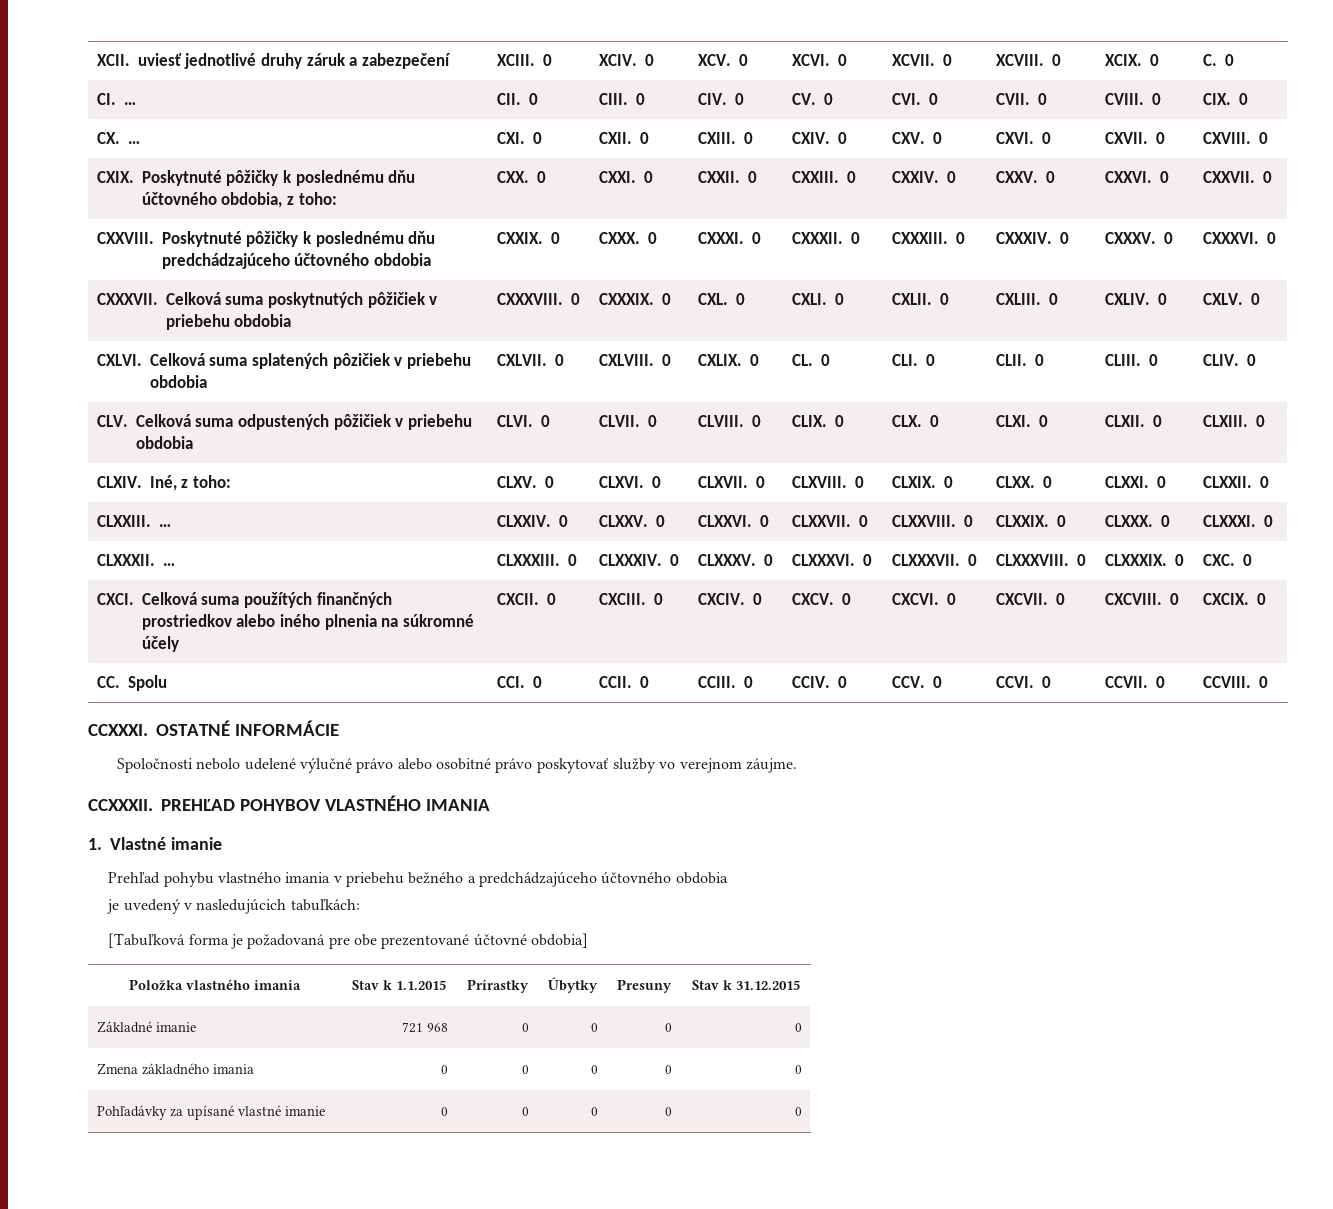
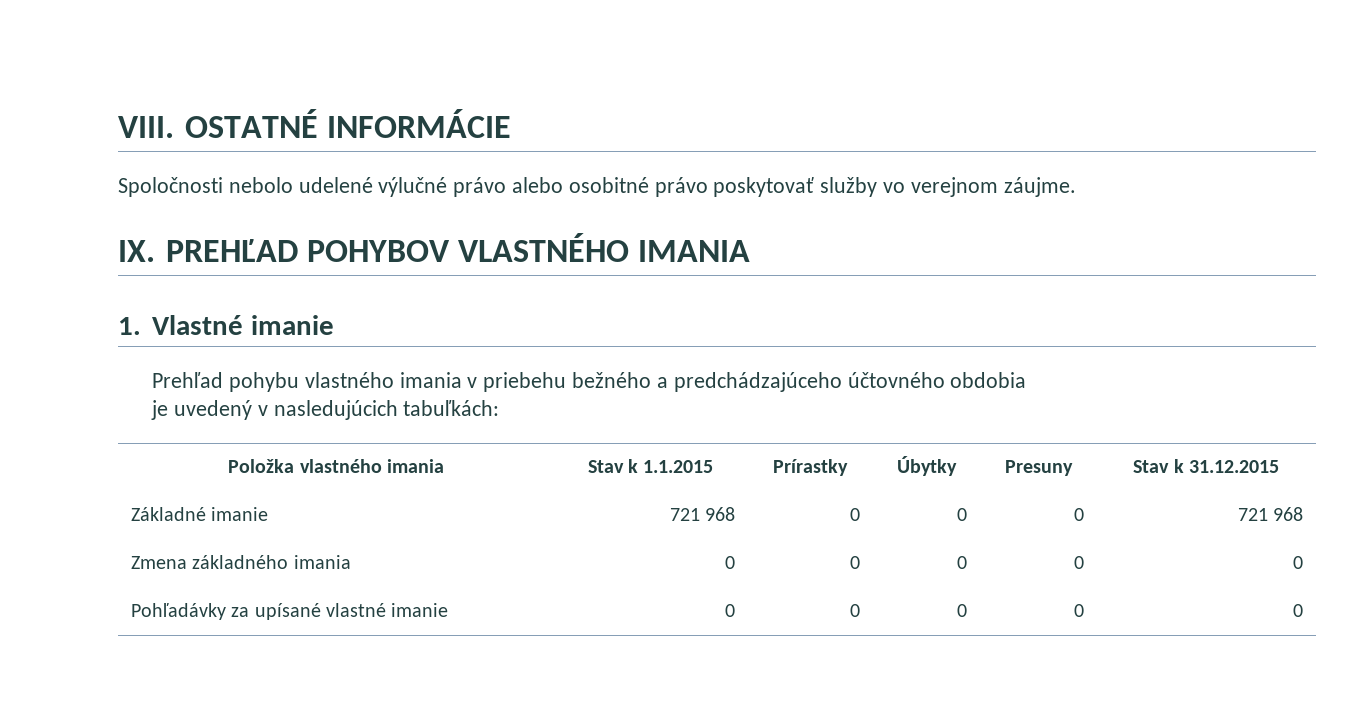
- XCII. uviesť jednotlivé druhy záruk a zabezpečení | XCIII. 0 | XCIV. 0 | XCV. 0 | XCVI. 0 | XCVII. 0 | XCVIII. 0 | XCIX. 0 | C. 0
- CI. … | CII. 0 | CIII. 0 | CIV. 0 | CV. 0 | CVI. 0 | CVII. 0 | CVIII. 0 | CIX. 0
- CX. … | CXI. 0 | CXII. 0 | CXIII. 0 | CXIV. 0 | CXV. 0 | CXVI. 0 | CXVII. 0 | CXVIII. 0
- CXIX. Poskytnuté pôžičky k poslednému dňu účtovného obdobia, z toho: | CXX. 0 | CXXI. 0 | CXXII. 0 | CXXIII. 0 | CXXIV. 0 | CXXV. 0 | CXXVI. 0 | CXXVII. 0
- CXXVIII. Poskytnuté pôžičky k poslednému dňu predchádzajúceho účtovného obdobia | CXXIX. 0 | CXXX. 0 | CXXXI. 0 | CXXXII. 0 | CXXXIII. 0 | CXXXIV. 0 | CXXXV. 0 | CXXXVI. 0
- CXXXVII. Celková suma poskytnutých pôžičiek v priebehu obdobia | CXXXVIII. 0 | CXXXIX. 0 | CXL. 0 | CXLI. 0 | CXLII. 0 | CXLIII. 0 | CXLIV. 0 | CXLV. 0
- CXLVI. Celková suma splatených pôzičiek v priebehu obdobia | CXLVII. 0 | CXLVIII. 0 | CXLIX. 0 | CL. 0 | CLI. 0 | CLII. 0 | CLIII. 0 | CLIV. 0
- CLV. Celková suma odpustených pôžičiek v priebehu obdobia | CLVI. 0 | CLVII. 0 | CLVIII. 0 | CLIX. 0 | CLX. 0 | CLXI. 0 | CLXII. 0 | CLXIII. 0
- CLXIV. Iné, z toho: | CLXV. 0 | CLXVI. 0 | CLXVII. 0 | CLXVIII. 0 | CLXIX. 0 | CLXX. 0 | CLXXI. 0 | CLXXII. 0
- CLXXIII. … | CLXXIV. 0 | CLXXV. 0 | CLXXVI. 0 | CLXXVII. 0 | CLXXVIII. 0 | CLXXIX. 0 | CLXXX. 0 | CLXXXI. 0
- CLXXXII. … | CLXXXIII. 0 | CLXXXIV. 0 | CLXXXV. 0 | CLXXXVI. 0 | CLXXXVII. 0 | CLXXXVIII. 0 | CLXXXIX. 0 | CXC. 0
- CXCI. Celková suma použítých finančných prostriedkov alebo iného plnenia na súkromné účely | CXCII. 0 | CXCIII. 0 | CXCIV. 0 | CXCV. 0 | CXCVI. 0 | CXCVII. 0 | CXCVIII. 0 | CXCIX. 0
- CC. Spolu | CCI. 0 | CCII. 0 | CCIII. 0 | CCIV. 0 | CCV. 0 | CCVI. 0 | CCVII. 0 | CCVIII. 0
- CCXXXI.
+ VIII.
- CCXXXII. PREHĽAD POHYBOV VLASTNÉHO IMANIA
+ IX. PREHĽAD POHYBOV VLASTNÉHO IMANIA
- [Tabuľková forma je požadovaná pre obe prezentované účtovné obdobia]
- Základné imanie | 721 968 | 0 | 0 | 0 | 0
+ Základné imanie | 721 968 | 0 | 0 | 0 | 721 968

